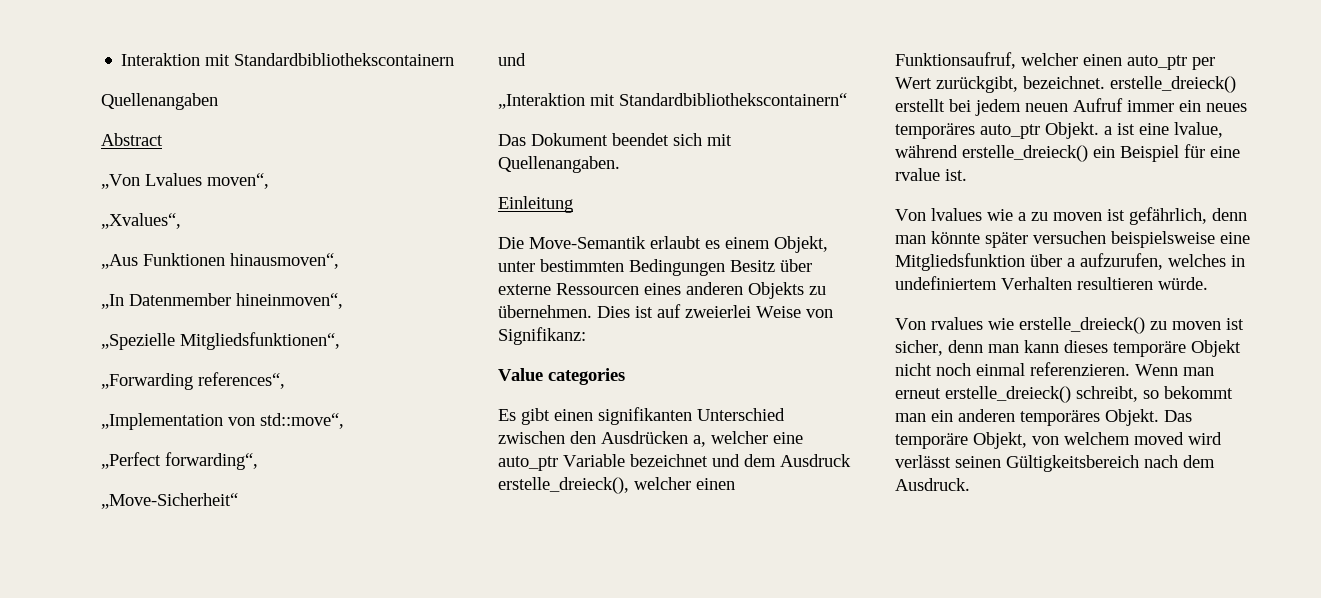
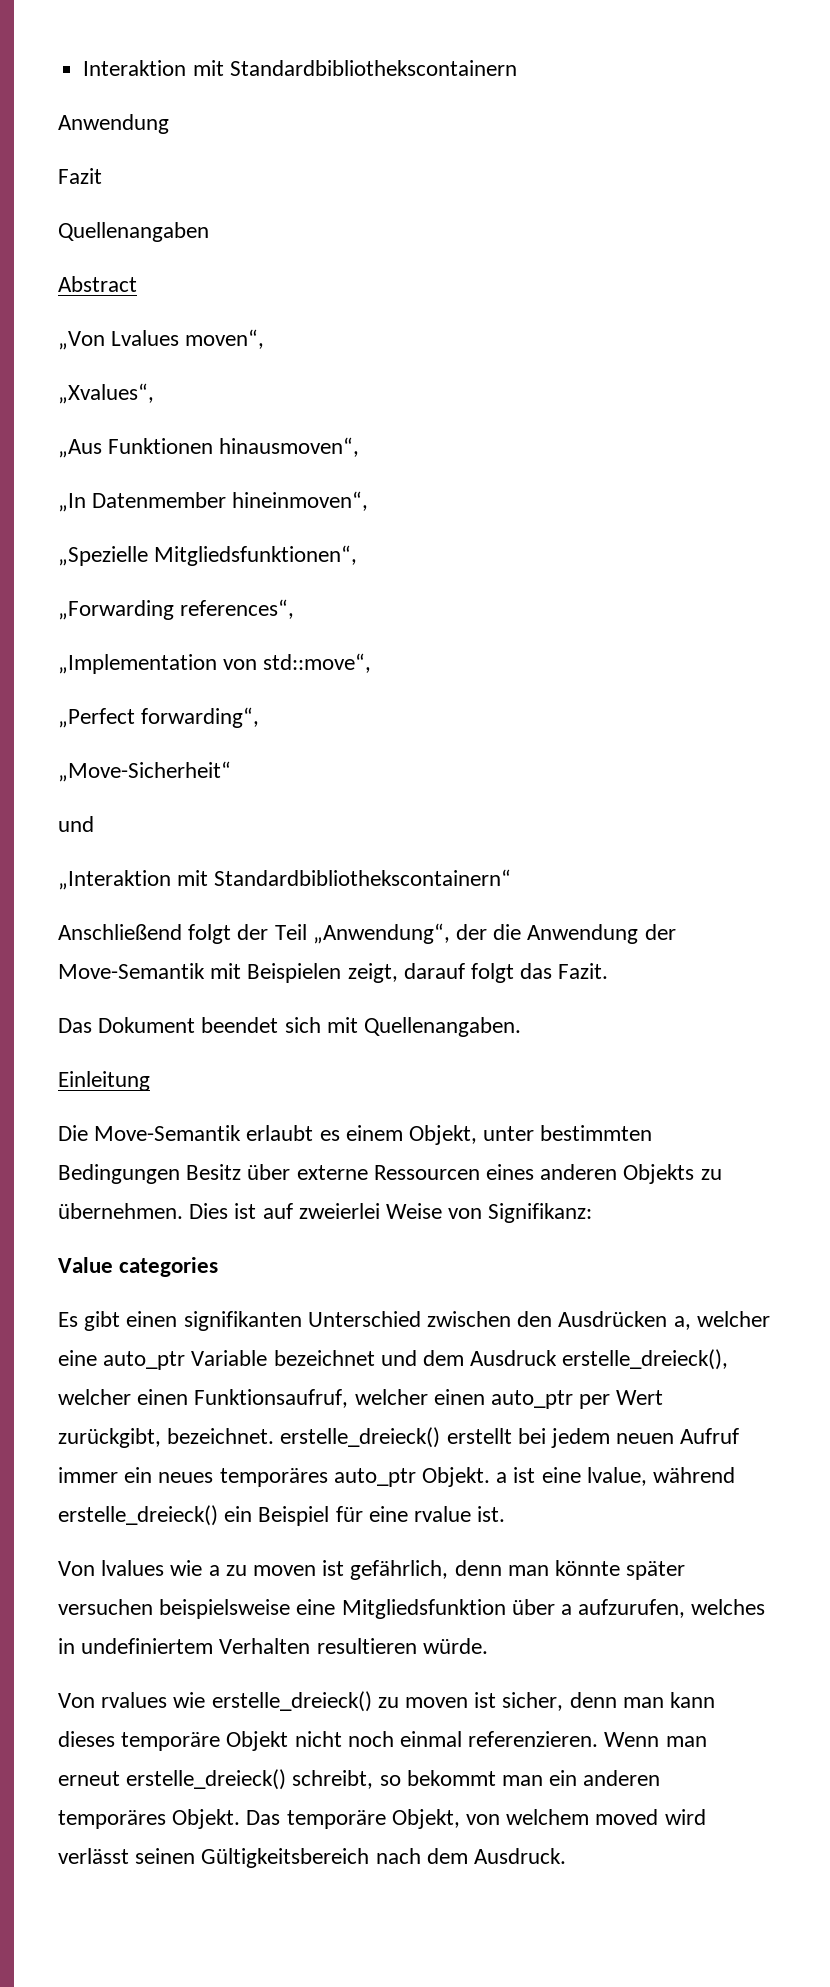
  Interaktion mit Standardbibliothekscontainern
+ Anwendung
+ Fazit
+ Anschließend folgt der Teil „Anwendung“, der die Anwendung der Move-Semantik mit Beispielen zeigt, darauf folgt das Fazit.

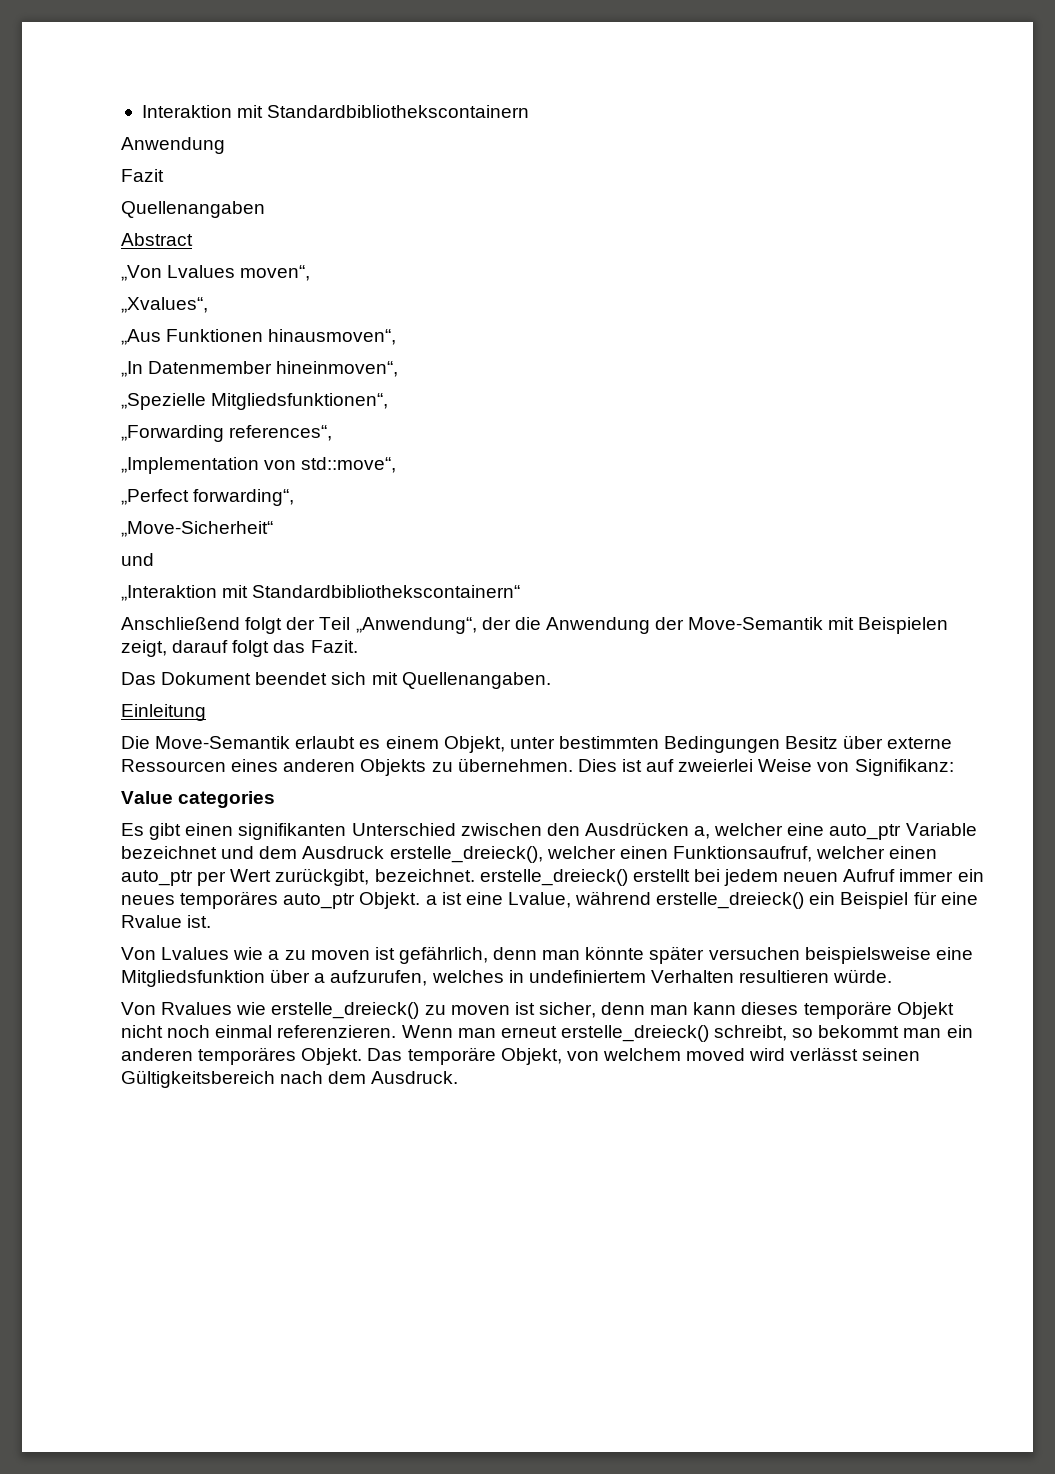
- Es gibt einen signifikanten Unterschied zwischen den Ausdrücken a, welcher eine auto_ptr Variable bezeichnet und dem Ausdruck erstelle_dreieck(), welcher einen Funktionsaufruf, welcher einen auto_ptr per Wert zurückgibt, bezeichnet. erstelle_dreieck() erstellt bei jedem neuen Aufruf immer ein neues temporäres auto_ptr Objekt. a ist eine lvalue, während erstelle_dreieck() ein Beispiel für eine rvalue ist.
+ Es gibt einen signifikanten Unterschied zwischen den Ausdrücken a, welcher eine auto_ptr Variable bezeichnet und dem Ausdruck erstelle_dreieck(), welcher einen Funktionsaufruf, welcher einen auto_ptr per Wert zurückgibt, bezeichnet. erstelle_dreieck() erstellt bei jedem neuen Aufruf immer ein neues temporäres auto_ptr Objekt. a ist eine Lvalue, während erstelle_dreieck() ein Beispiel für eine Rvalue ist.
- Von lvalues wie a zu moven ist gefährlich, denn man könnte später versuchen beispielsweise eine Mitgliedsfunktion über a aufzurufen, welches in undefiniertem Verhalten resultieren würde.
+ Von Lvalues wie a zu moven ist gefährlich, denn man könnte später versuchen beispielsweise eine Mitgliedsfunktion über a aufzurufen, welches in undefiniertem Verhalten resultieren würde.
- Von rvalues wie erstelle_dreieck() zu moven ist sicher, denn man kann dieses temporäre Objekt nicht noch einmal referenzieren.
+ Von Rvalues wie erstelle_dreieck() zu moven ist sicher, denn man kann dieses temporäre Objekt nicht noch einmal referenzieren.

